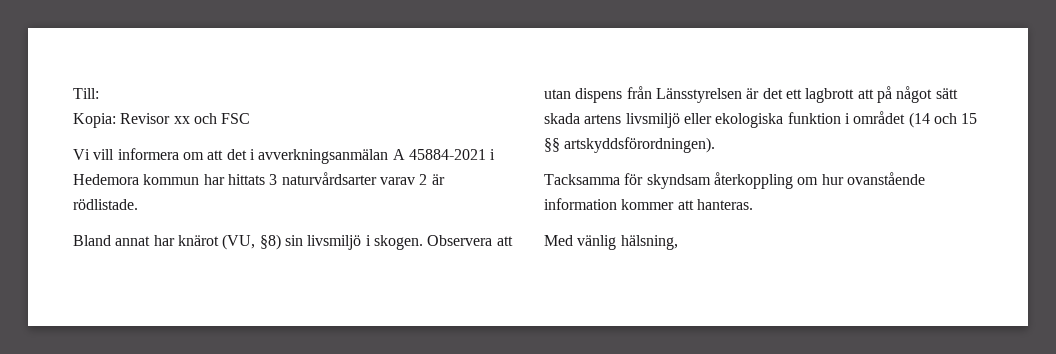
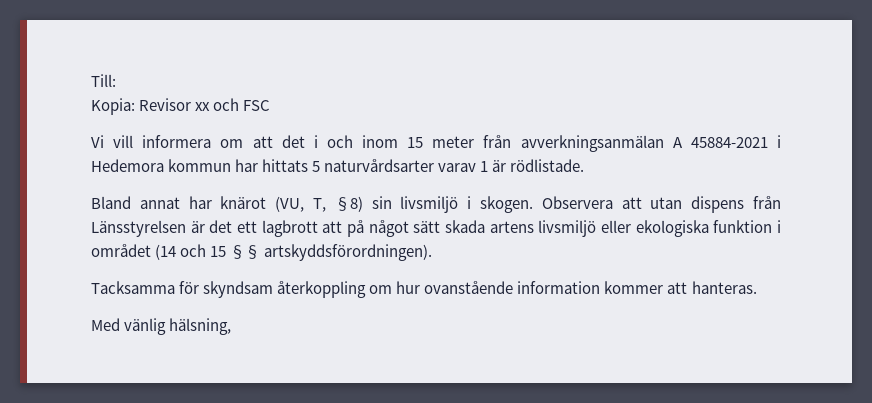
- Vi vill informera om att det i avverkningsanmälan A 45884-2021 i Hedemora kommun har hittats 3 naturvårdsarter varav 2 är rödlistade.
+ Vi vill informera om att det i och inom 15 meter från avverkningsanmälan A 45884-2021 i Hedemora kommun har hittats 5 naturvårdsarter varav 1 är rödlistade.
- Bland annat har knärot (VU, §8) sin livsmiljö i skogen.
+ Bland annat har knärot (VU, T, §8) sin livsmiljö i skogen.

